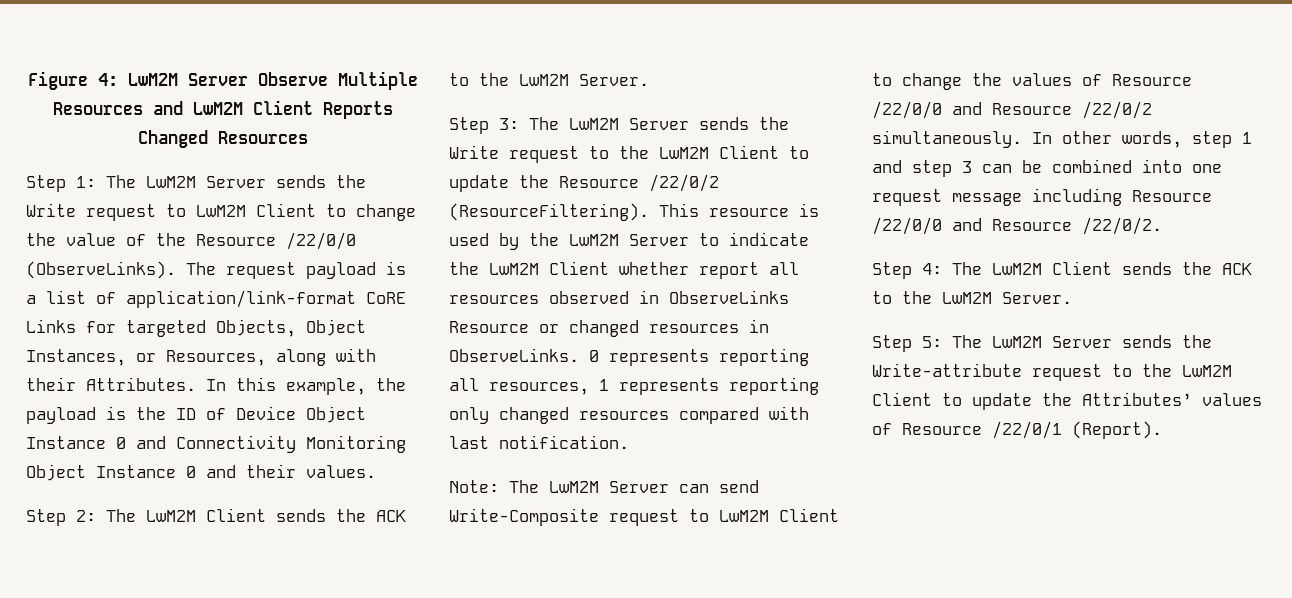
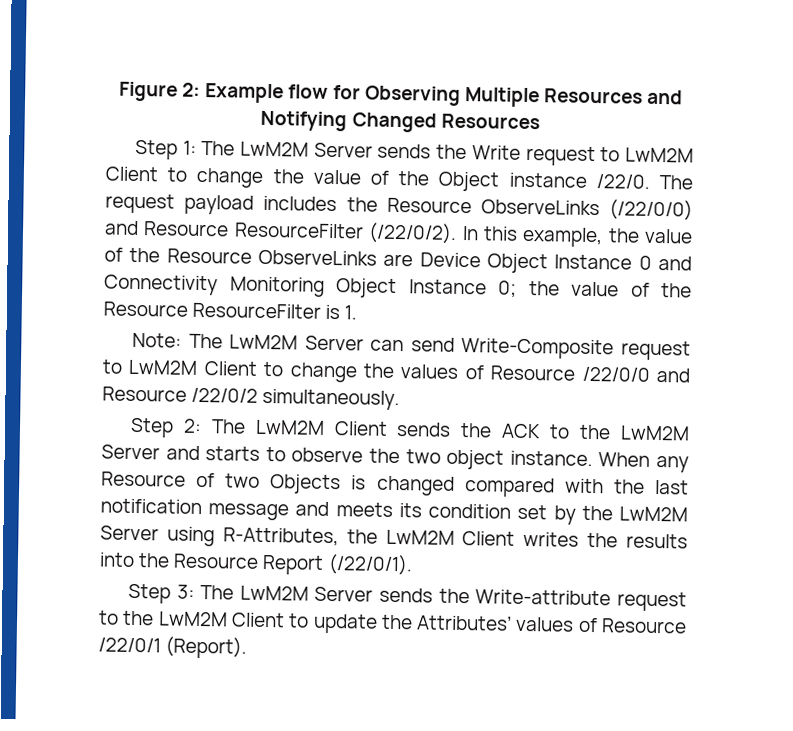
- Figure 4: LwM2M Server Observe Multiple Resources and LwM2M Client Reports Changed Resources
+ Figure 2: Example flow for Observing Multiple Resources and Notifying Changed Resources
- Step 1: The LwM2M Server sends the Write request to LwM2M Client to change the value of the Resource /22/0/0 (ObserveLinks). The request payload is a list of application/link-format CoRE Links for targeted Objects, Object Instances, or Resources, along with their Attributes. In this example, the payload is the ID of Device Object Instance 0 and Connectivity Monitoring Object Instance 0 and their values.
- Step 2: The LwM2M Client sends the ACK to the LwM2M Server.
- Step 3: The LwM2M Server sends the Write request to the LwM2M Client to update the Resource /22/0/2 (ResourceFiltering). This resource is used by the LwM2M Server to indicate the LwM2M Client whether report all resources observed in ObserveLinks Resource or changed resources in ObserveLinks. 0 represents reporting all resources, 1 represents reporting only changed resources compared with last notification.
+ Step 1: The LwM2M Server sends the Write request to LwM2M Client to change the value of the Object instance /22/0. The request payload includes the Resource ObserveLinks (/22/0/0) and Resource ResourceFilter (/22/0/2). In this example, the value of the Resource ObserveLinks are Device Object Instance 0 and Connectivity Monitoring Object Instance 0; the value of the Resource ResourceFilter is 1.
- Note: The LwM2M Server can send Write-Composite request to LwM2M Client to change the values of Resource /22/0/0 and Resource /22/0/2 simultaneously. In other words, step 1 and step 3 can be combined into one request message including Resource /22/0/0 and Resource /22/0/2.
- Step 4: The LwM2M Client sends the ACK to the LwM2M Server.
- Step 5: The LwM2M Server sends the Write-attribute request to the LwM2M Client to update the Attributes’ values of Resource /22/0/1 (Report).
+ Note: The LwM2M Server can send Write-Composite request to LwM2M Client to change the values of Resource /22/0/0 and Resource /22/0/2 simultaneously.
+ Step 2: The LwM2M Client sends the ACK to the LwM2M Server and starts to observe the two object instance. When any Resource of two Objects is changed compared with the last notification message and meets its condition set by the LwM2M Server using R-Attributes, the LwM2M Client writes the results into the Resource Report (/22/0/1).
+ Step 3: The LwM2M Server sends the Write-attribute request to the LwM2M Client to update the Attributes’ values of Resource /22/0/1 (Report).

